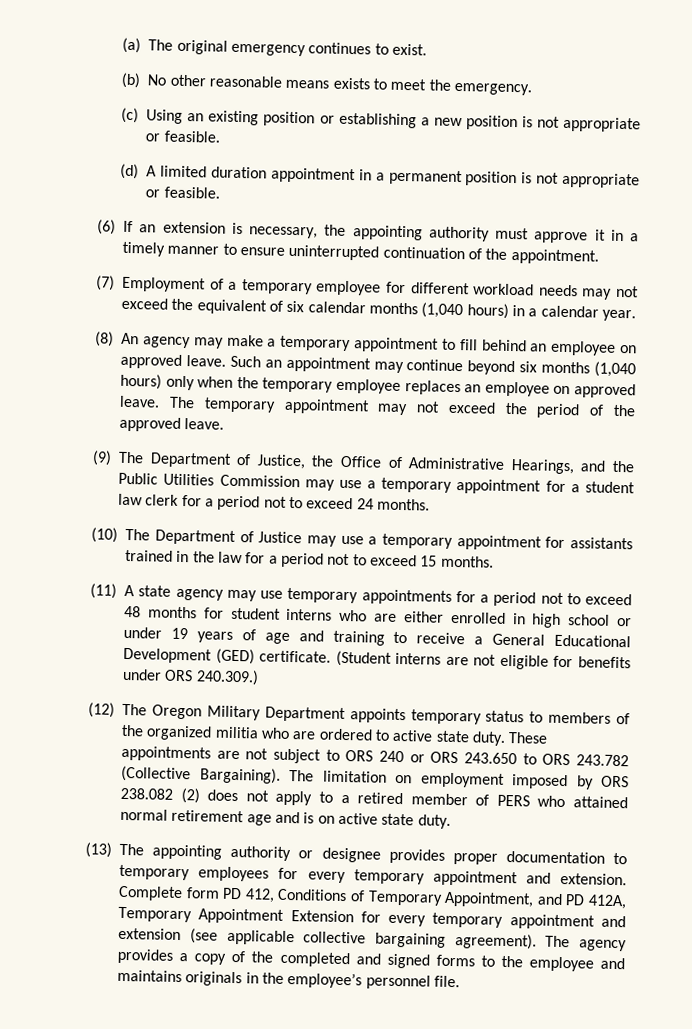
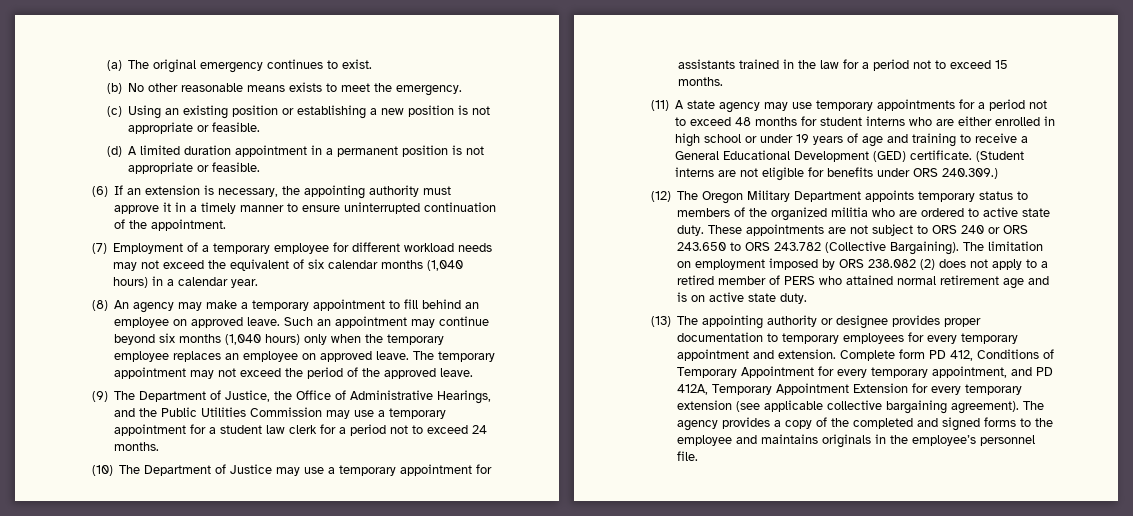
- Complete form PD 412, Conditions of Temporary Appointment, and PD 412A, Temporary Appointment Extension for every temporary appointment and extension (see applicable collective bargaining agreement).
+ Complete form PD 412, Conditions of Temporary Appointment for every temporary appointment, and PD 412A, Temporary Appointment Extension for every temporary extension (see applicable collective bargaining agreement).

